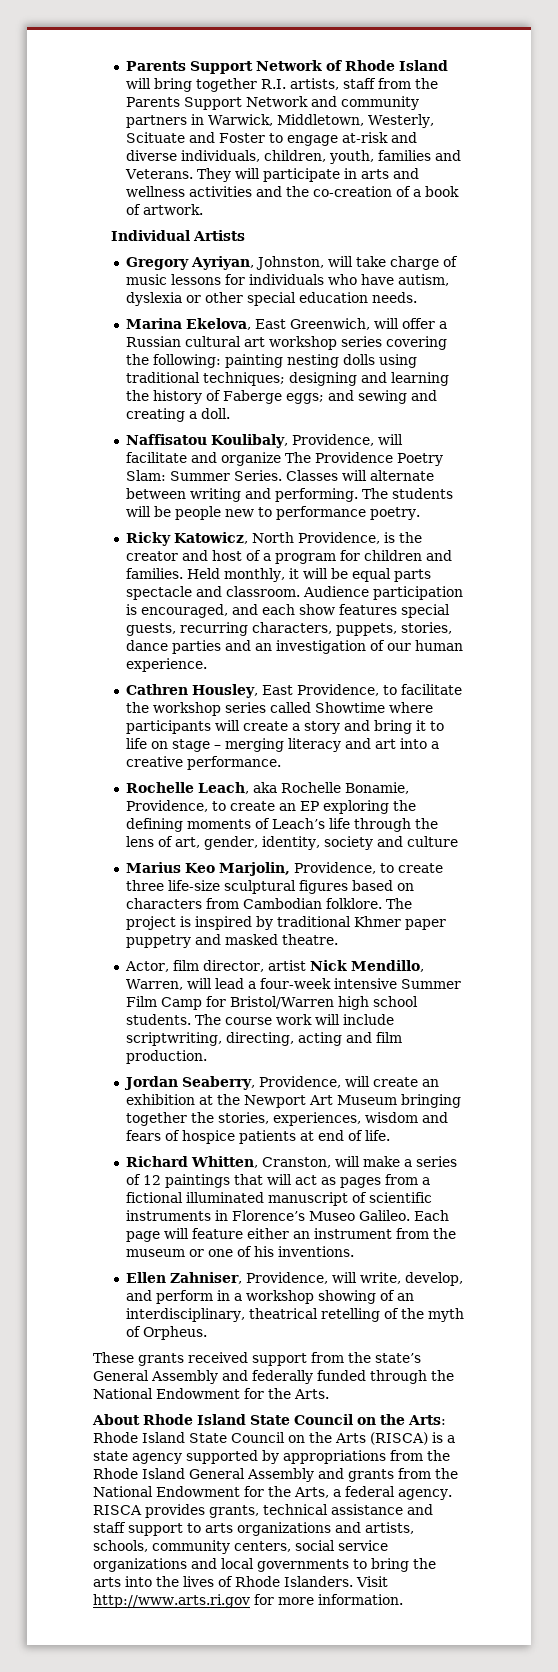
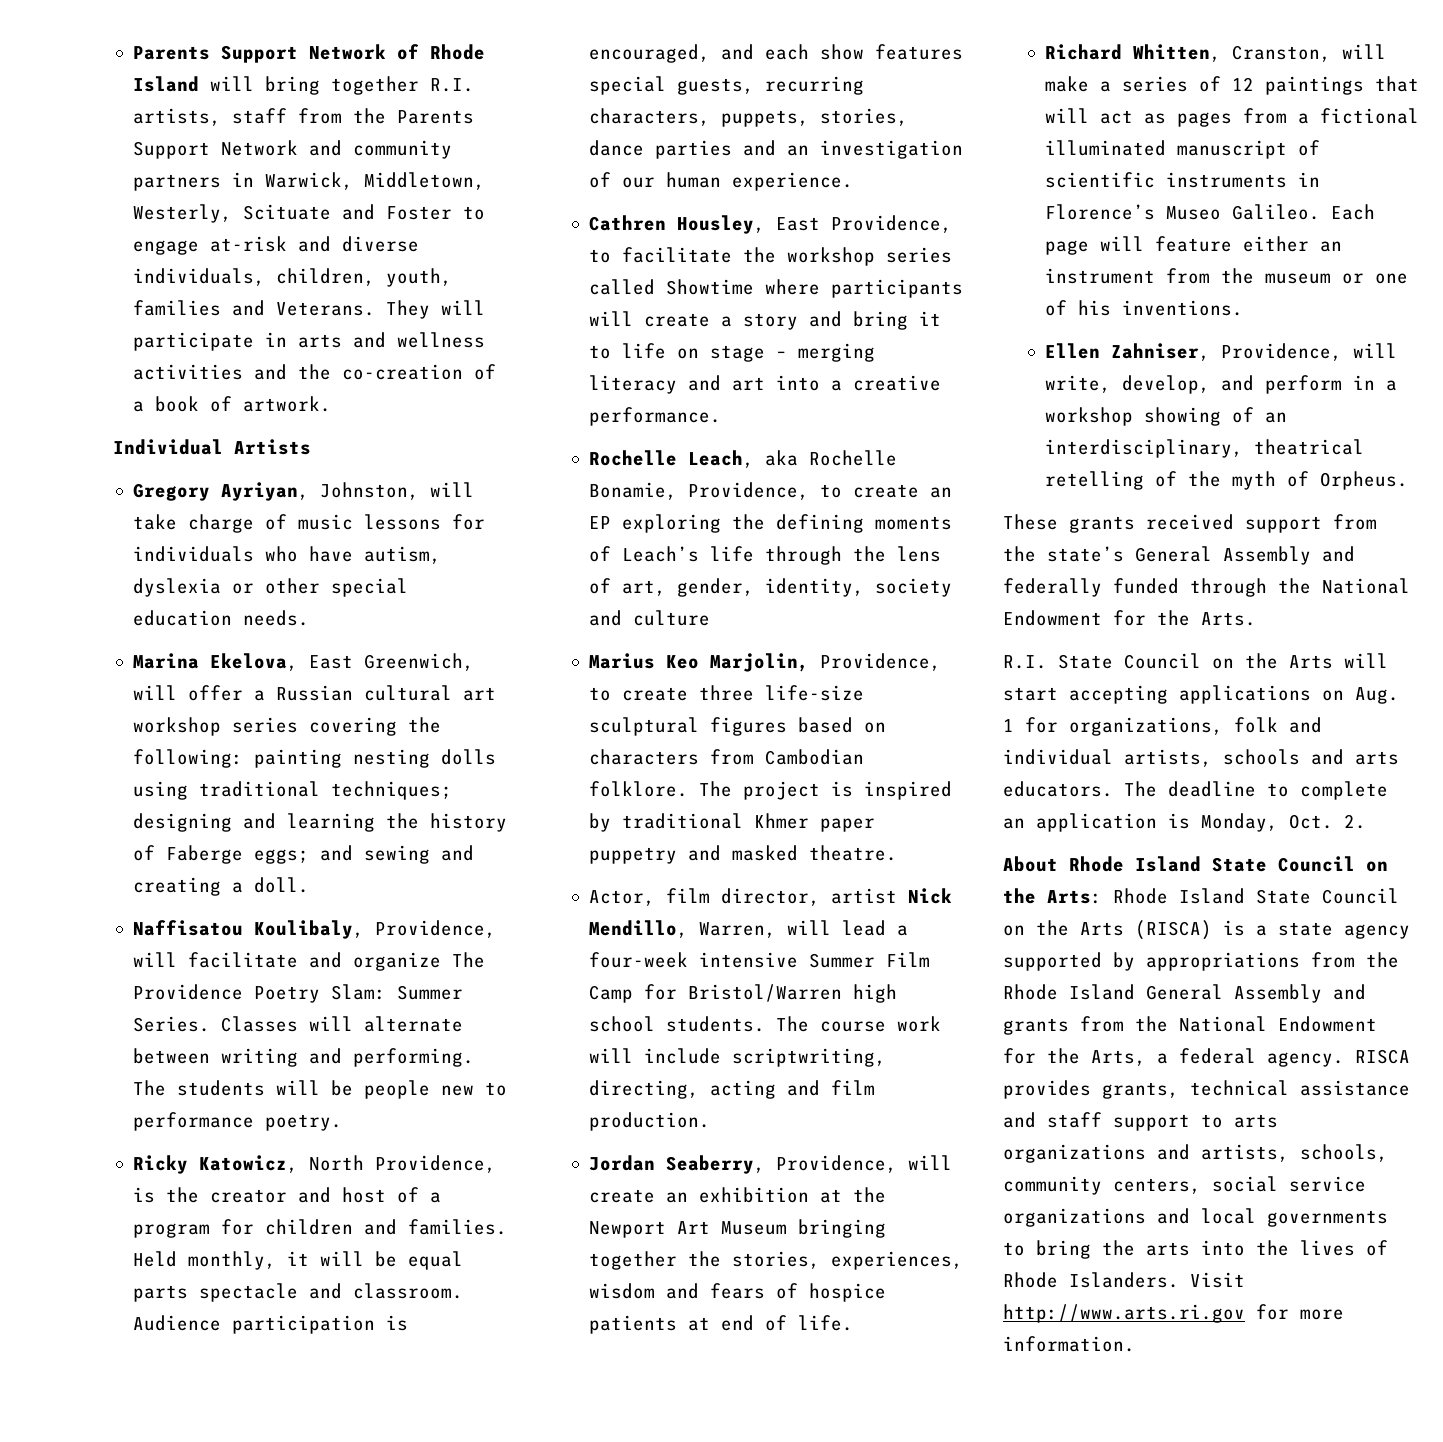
+ R.I. State Council on the Arts will start accepting applications on Aug. 1 for organizations, folk and individual artists, schools and arts educators. The deadline to complete an application is Monday, Oct. 2.

